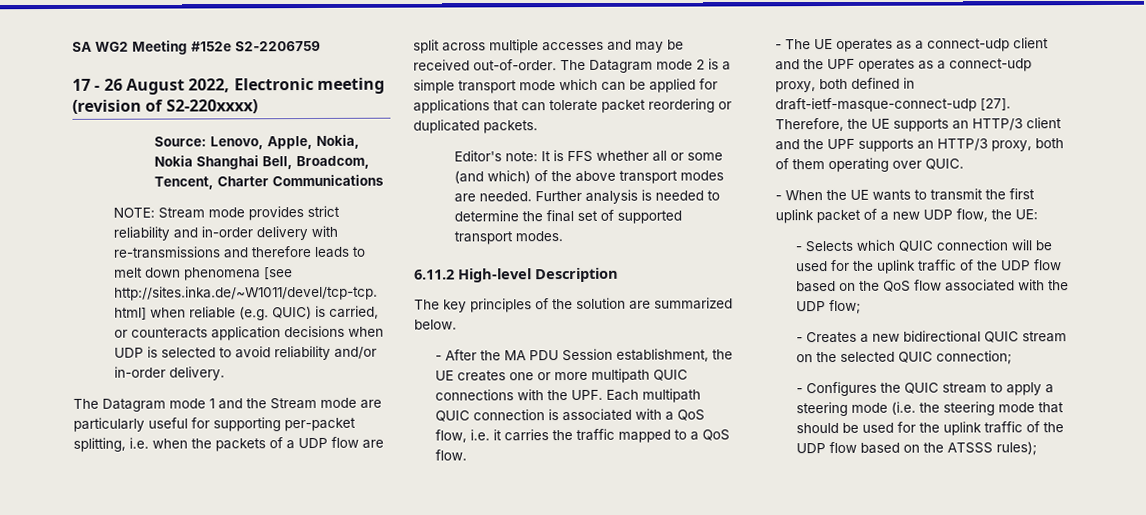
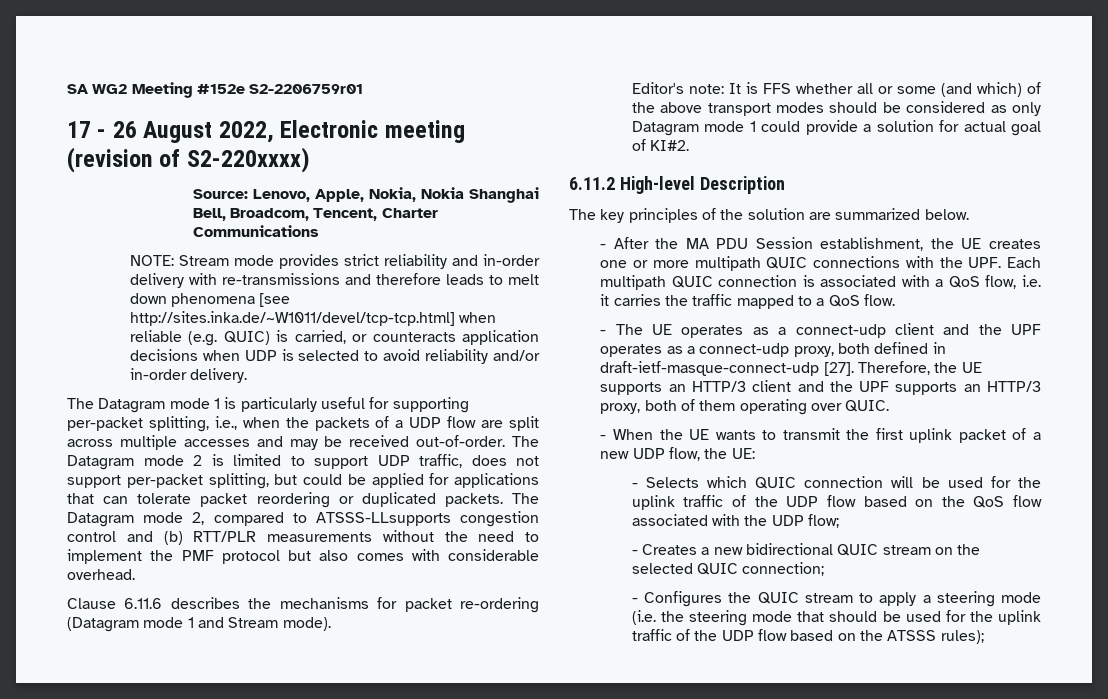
- SA WG2 Meeting #152e S2-2206759
+ SA WG2 Meeting #152e S2-2206759r01
- The Datagram mode 1 and the Stream mode are particularly useful for supporting per-packet splitting, i.e. when the packets of a UDP flow are split across multiple accesses and may be received out-of-order.
+ The Datagram mode 1 is particularly useful for supporting per-packet splitting, i.e., when the packets of a UDP flow are split across multiple accesses and may be received out-of-order.
- The Datagram mode 2 is a simple transport mode which can be applied for applications that can tolerate packet reordering or duplicated packets.
+ The Datagram mode 2 is limited to support UDP traffic, does not support per-packet splitting, but could be applied for applications that can tolerate packet reordering or duplicated packets. The Datagram mode 2, compared to ATSSS-LLsupports congestion control and (b) RTT/PLR measurements without the need to implement the PMF protocol but also comes with considerable overhead.
+ Clause 6.11.6 describes the mechanisms for packet re-ordering (Datagram mode 1 and Stream mode).
- Editor's note: It is FFS whether all or some (and which) of the above transport modes are needed. Further analysis is needed to determine the final set of supported transport modes.
+ Editor's note: It is FFS whether all or some (and which) of the above transport modes should be considered as only Datagram mode 1 could provide a solution for actual goal of KI#2.

